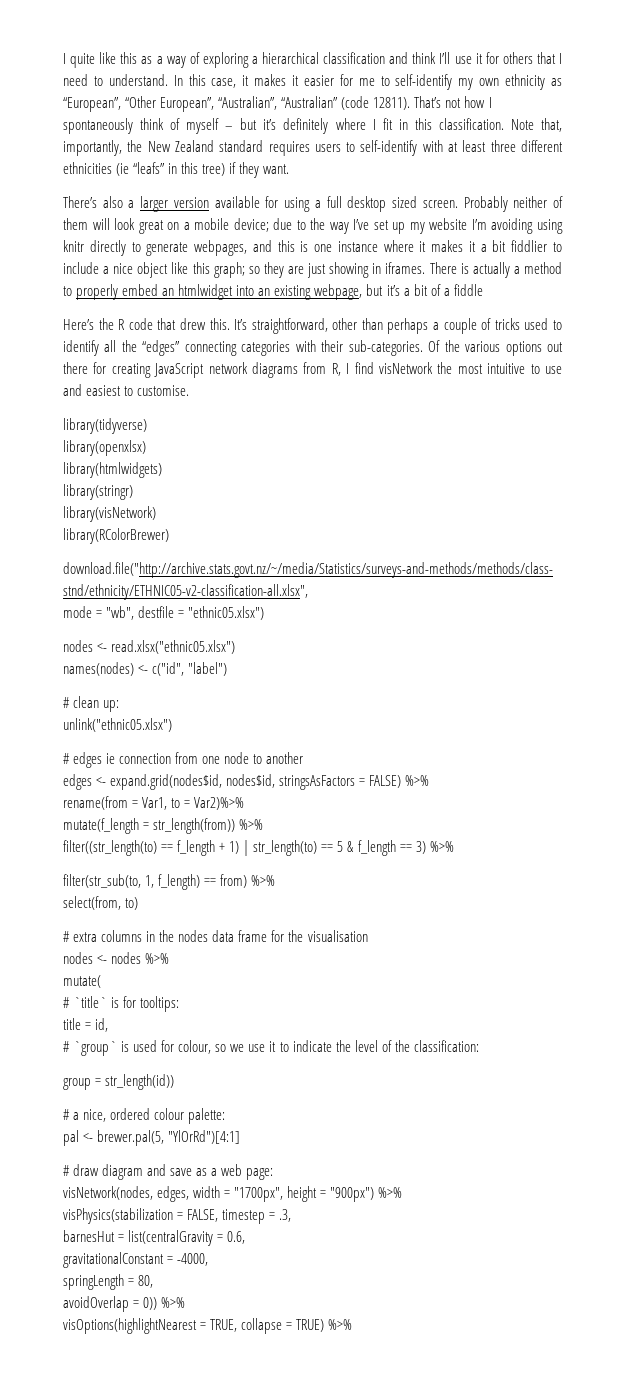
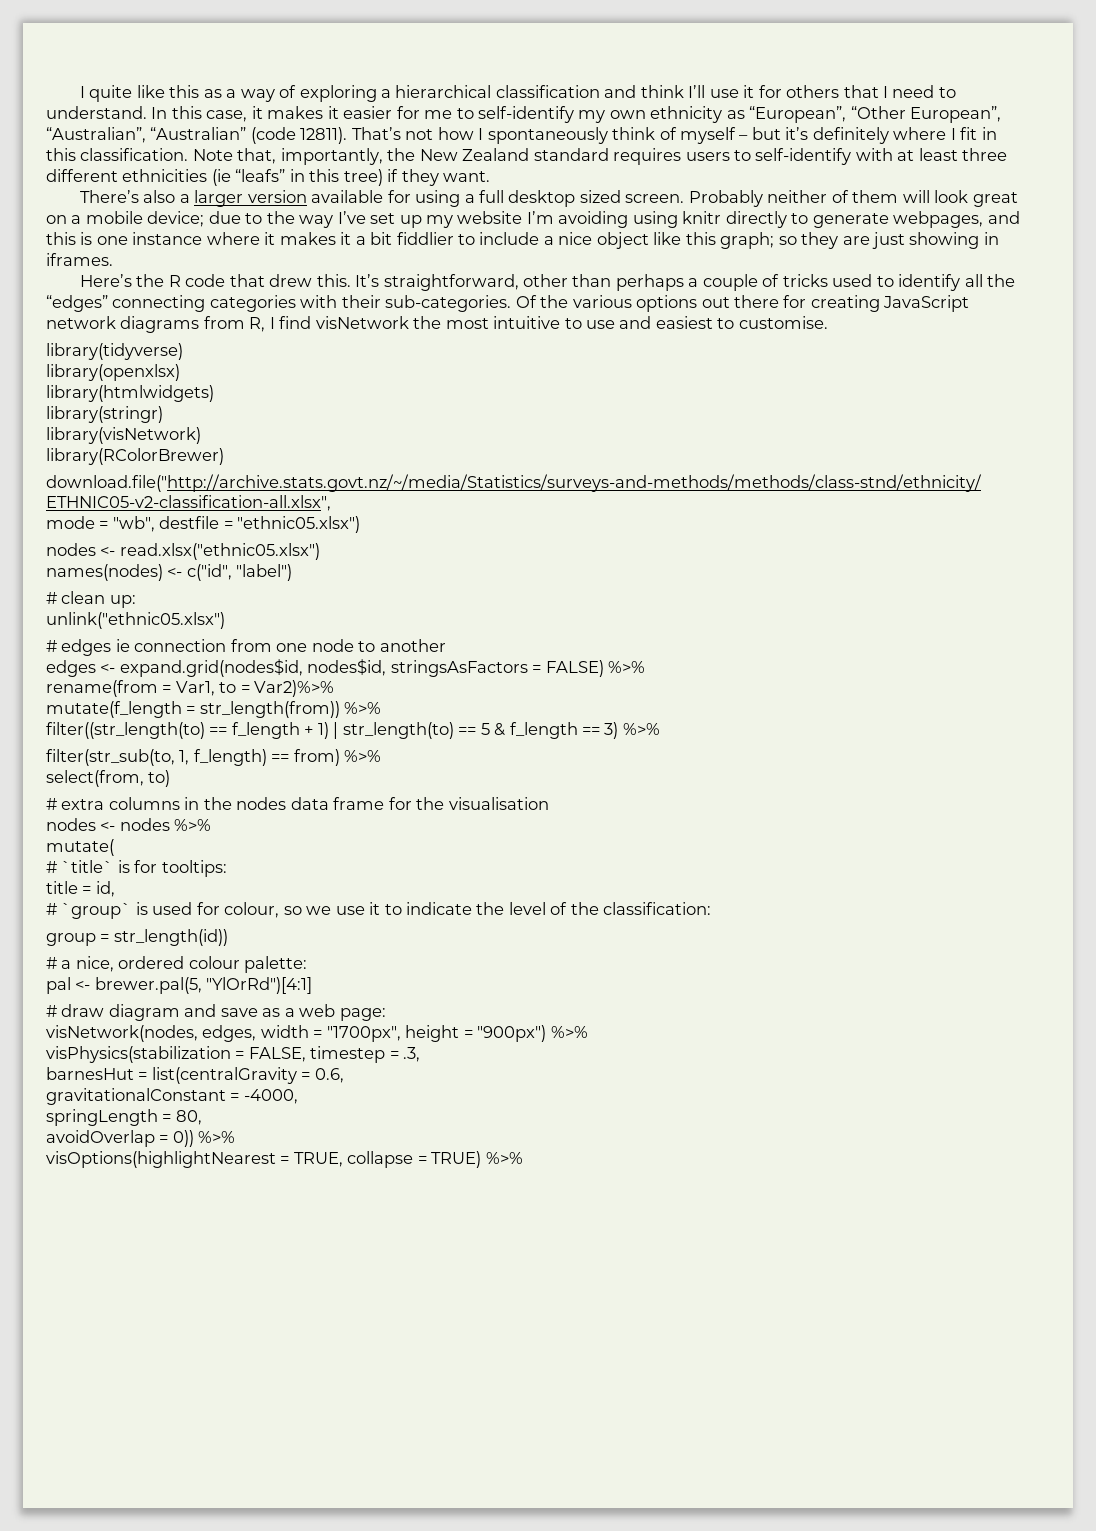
- There is actually a method to properly embed an htmlwidget into an existing webpage, but it’s a bit of a fiddle

